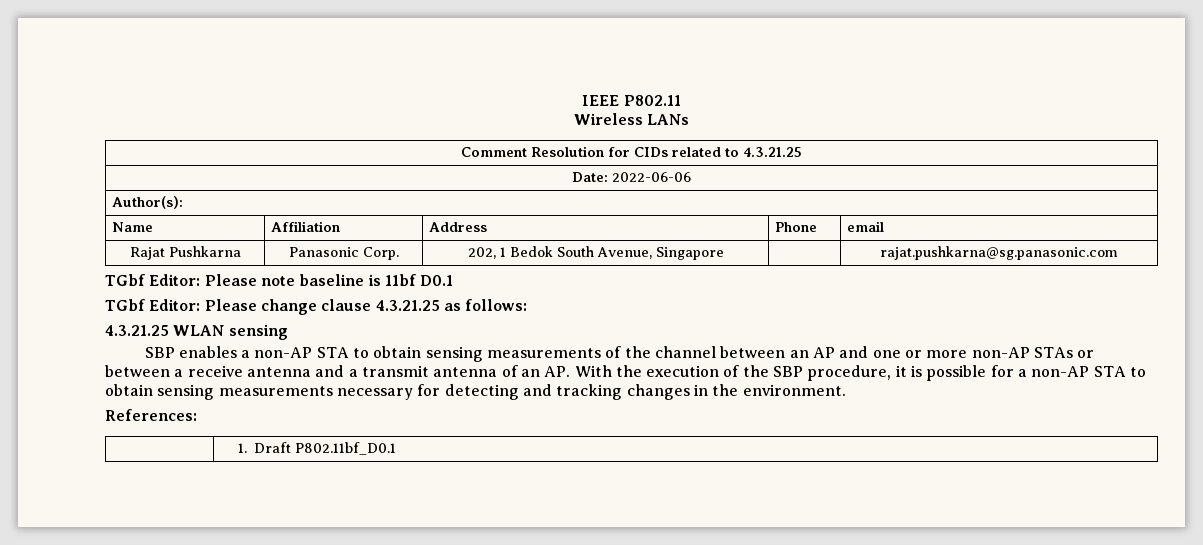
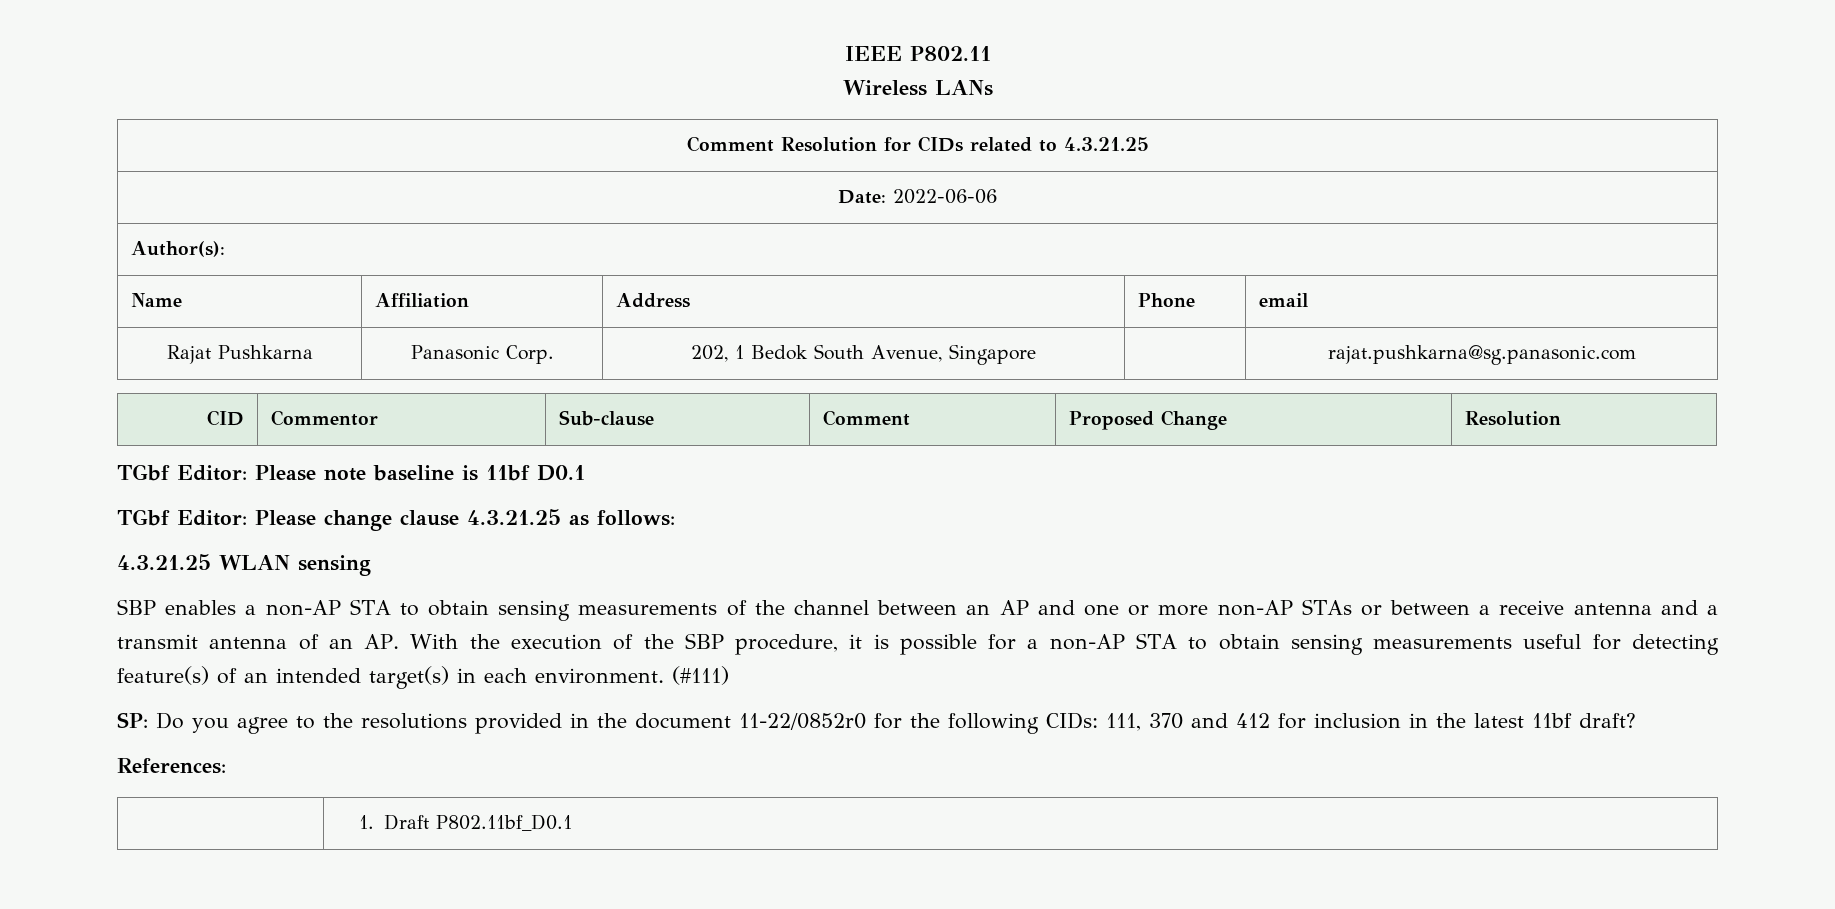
+ CID | Commentor | Sub-clause | Comment | Proposed Change | Resolution
- SBP enables a non-AP STA to obtain sensing measurements of the channel between an AP and one or more non-AP STAs or between a receive antenna and a transmit antenna of an AP. With the execution of the SBP procedure, it is possible for a non-AP STA to obtain sensing measurements necessary for detecting and tracking changes in the environment.
+ SBP enables a non-AP STA to obtain sensing measurements of the channel between an AP and one or more non-AP STAs or between a receive antenna and a transmit antenna of an AP. With the execution of the SBP procedure, it is possible for a non-AP STA to obtain sensing measurements useful for detecting feature(s) of an intended target(s) in each environment. (#111)
+ SP: Do you agree to the resolutions provided in the document 11-22/0852r0 for the following CIDs: 111, 370 and 412 for inclusion in the latest 11bf draft?

